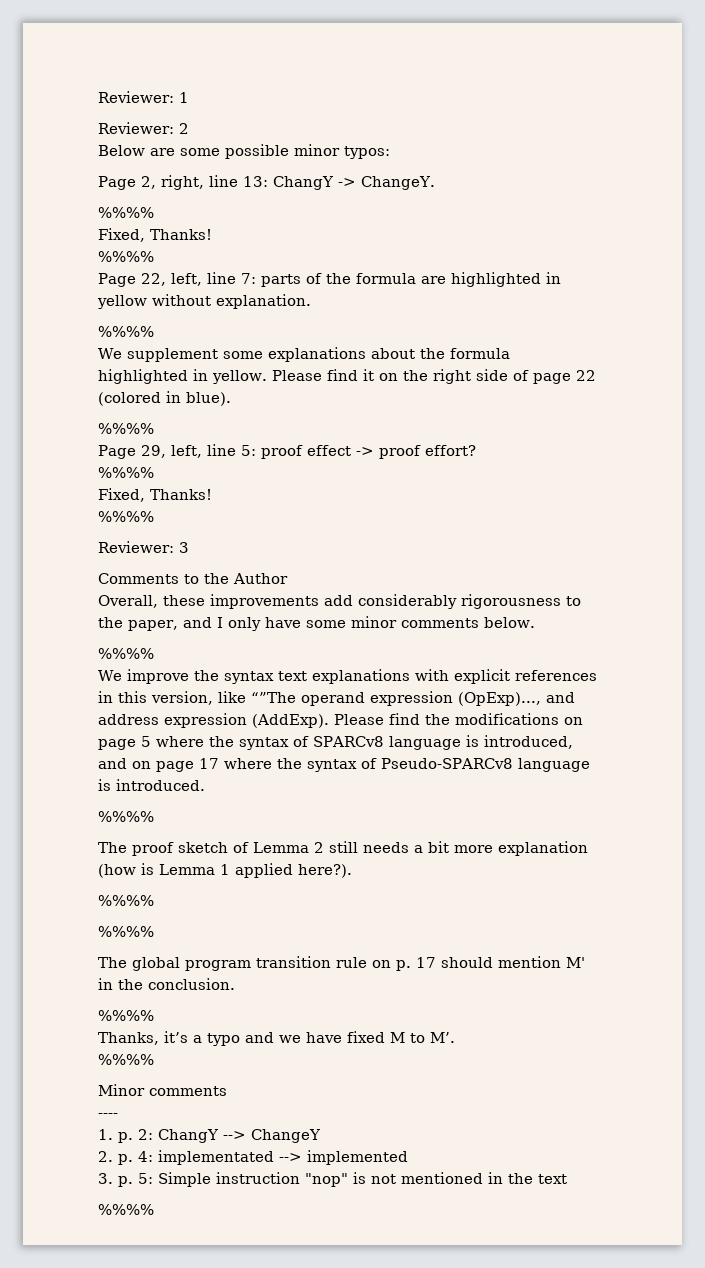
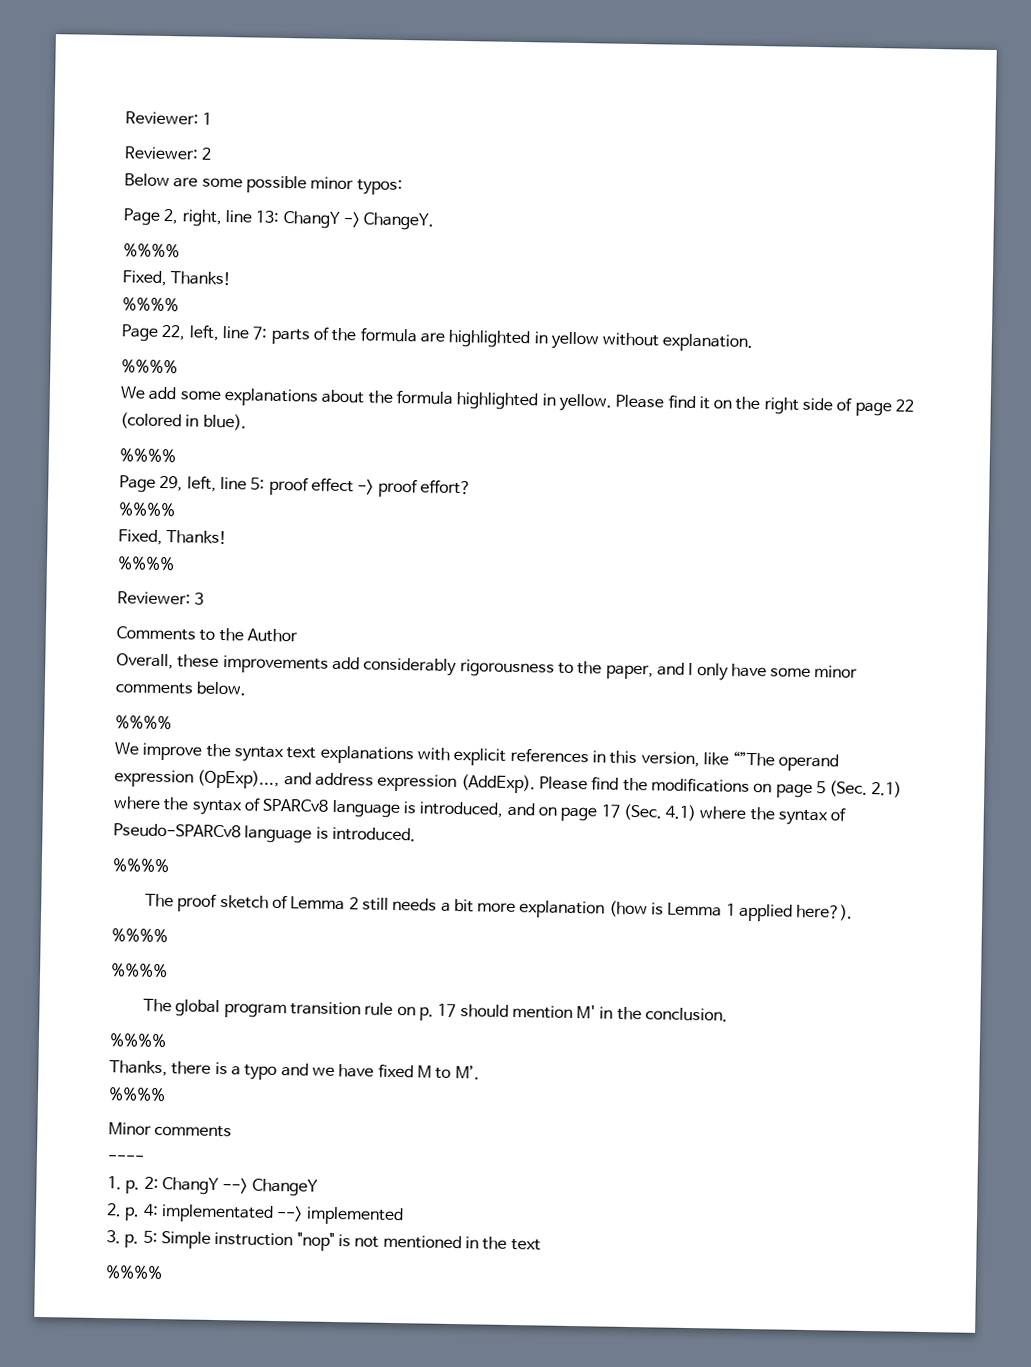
- We supplement some explanations about the formula highlighted in yellow.
+ We add some explanations about the formula highlighted in yellow.
- Please find the modifications on page 5 where the syntax of SPARCv8 language is introduced, and on page 17 where the syntax of Pseudo-SPARCv8 language is introduced.
+ Please find the modifications on page 5 (Sec. 2.1) where the syntax of SPARCv8 language is introduced, and on page 17 (Sec. 4.1) where the syntax of Pseudo-SPARCv8 language is introduced.
- Thanks, it’s a typo and we have fixed M to M’.
+ Thanks, there is a typo and we have fixed M to M’.

